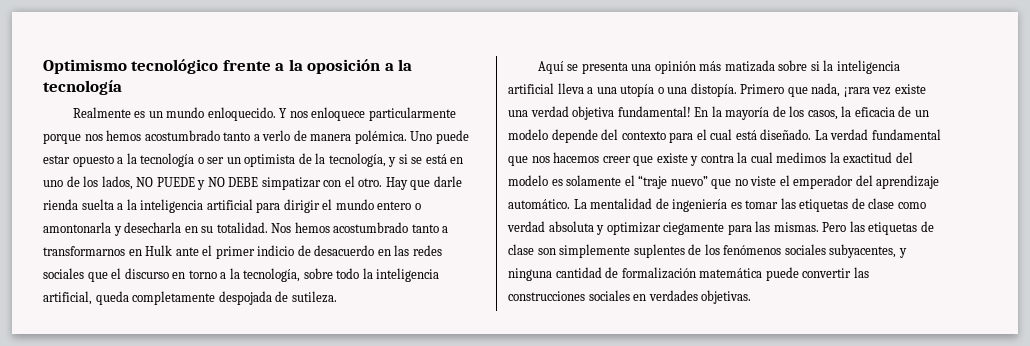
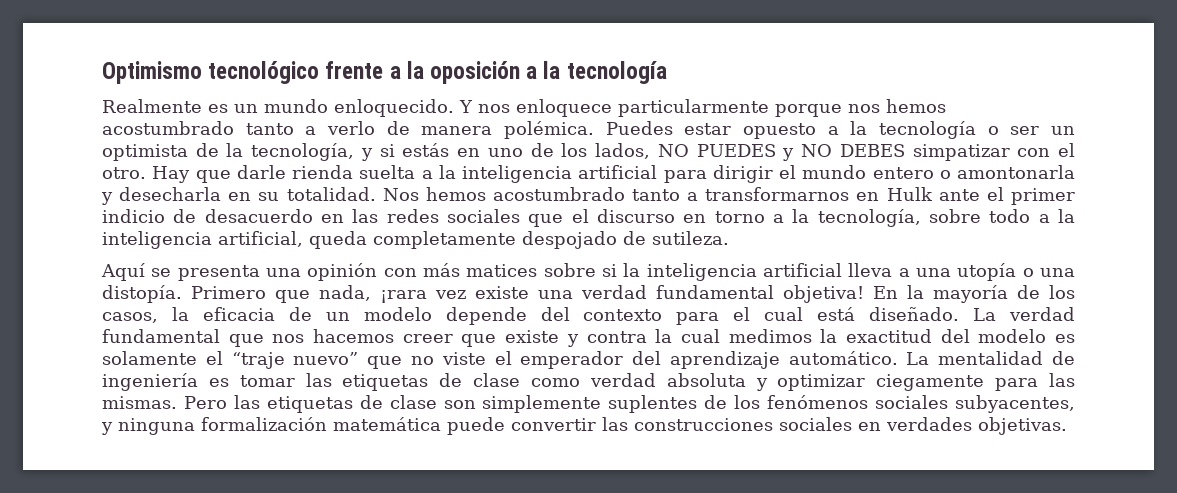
- Uno puede estar opuesto a la tecnología o ser un optimista de la tecnología, y si se está en uno de los lados, NO PUEDE y NO DEBE simpatizar con el otro.
+ Puedes estar opuesto a la tecnología o ser un optimista de la tecnología, y si estás en uno de los lados, NO PUEDES y NO DEBES simpatizar con el otro.
- Nos hemos acostumbrado tanto a transformarnos en Hulk ante el primer indicio de desacuerdo en las redes sociales que el discurso en torno a la tecnología, sobre todo la inteligencia artificial, queda completamente despojada de sutileza.
+ Nos hemos acostumbrado tanto a transformarnos en Hulk ante el primer indicio de desacuerdo en las redes sociales que el discurso en torno a la tecnología, sobre todo a la inteligencia artificial, queda completamente despojado de sutileza.
- Aquí se presenta una opinión más matizada sobre si la inteligencia artificial lleva a una utopía o una distopía.
+ Aquí se presenta una opinión con más matices sobre si la inteligencia artificial lleva a una utopía o una distopía.
- Primero que nada, ¡rara vez existe una verdad objetiva fundamental!
+ Primero que nada, ¡rara vez existe una verdad fundamental objetiva!
- Pero las etiquetas de clase son simplemente suplentes de los fenómenos sociales subyacentes, y ninguna cantidad de formalización matemática puede convertir las construcciones sociales en verdades objetivas.
+ Pero las etiquetas de clase son simplemente suplentes de los fenómenos sociales subyacentes, y ninguna formalización matemática puede convertir las construcciones sociales en verdades objetivas.

